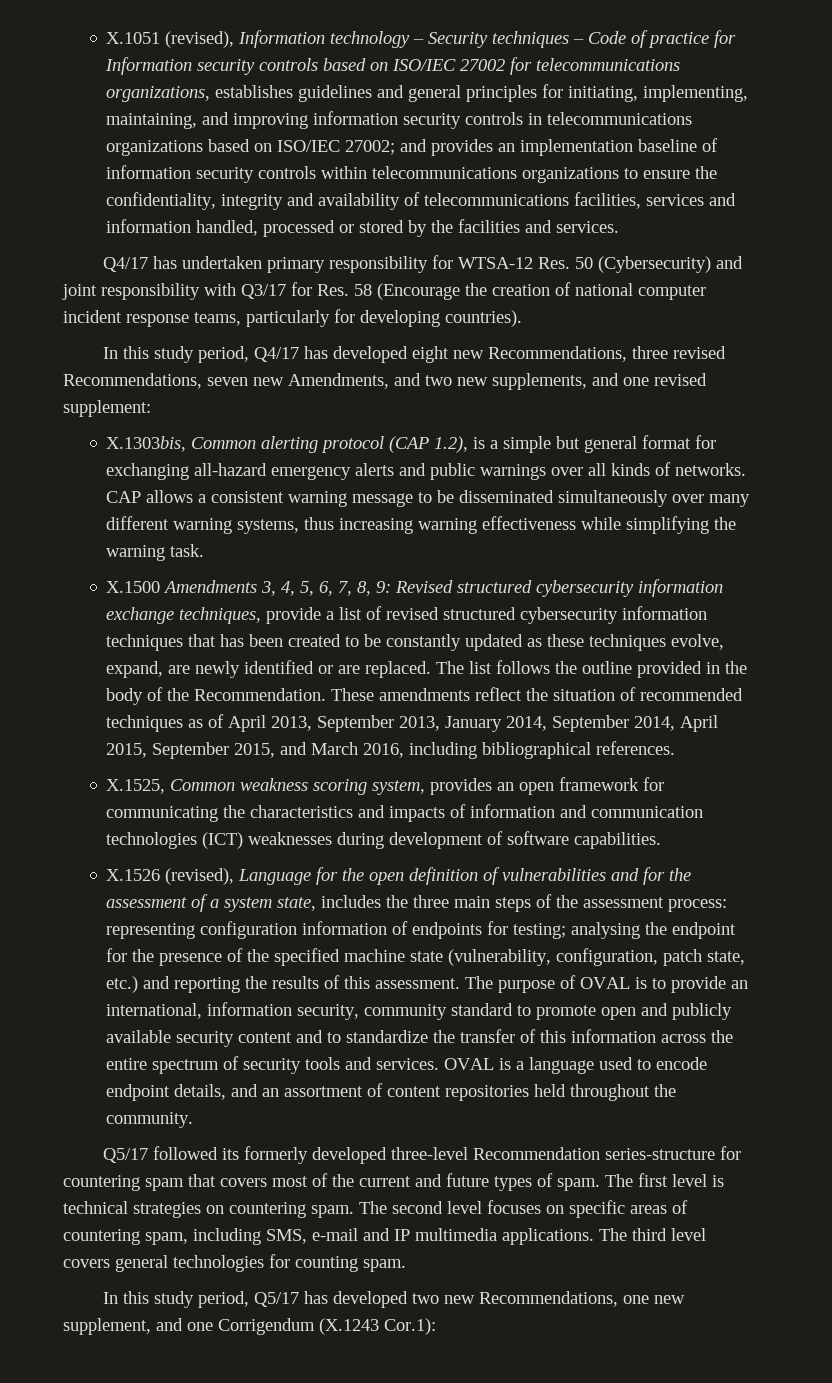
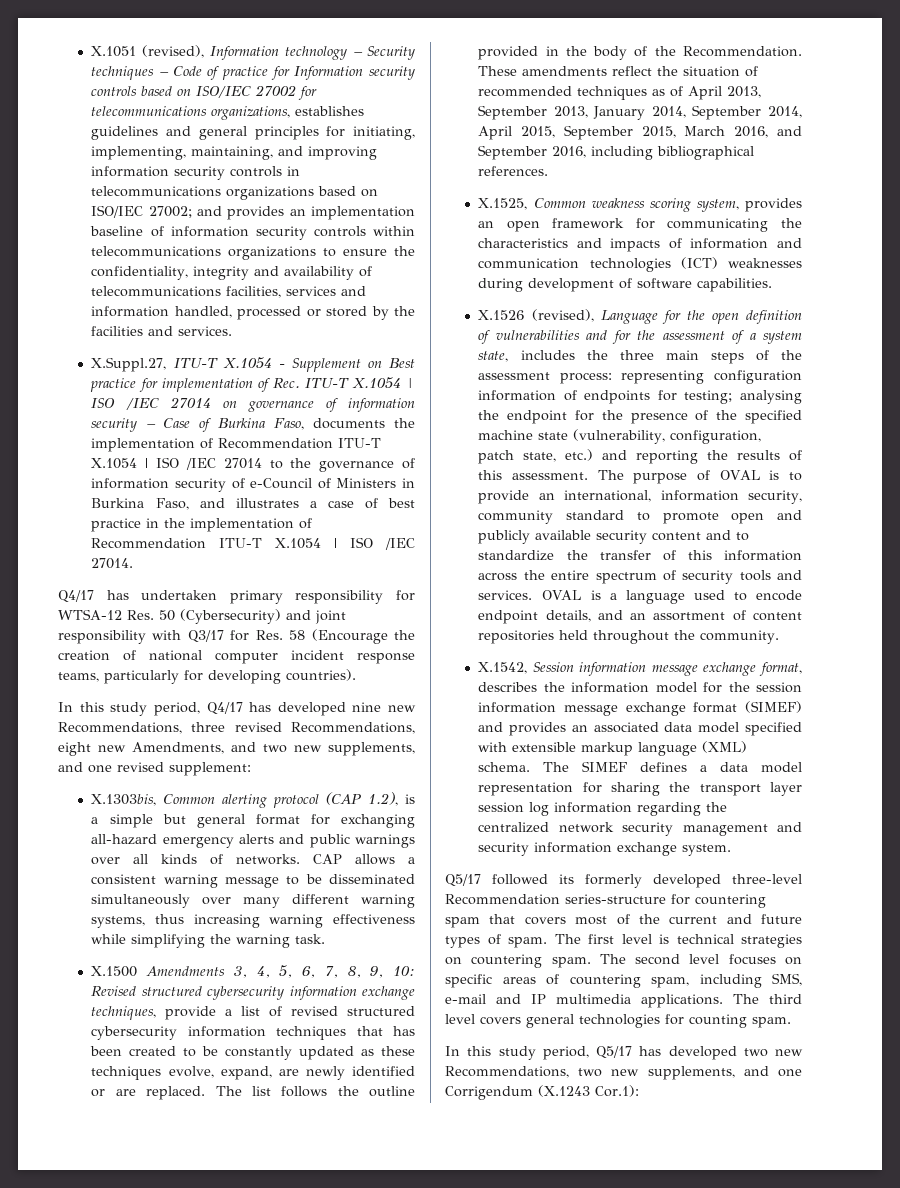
+ X.Suppl.27, ITU-T X.1054 - Supplement on Best practice for implementation of Rec. ITU-T X.1054 | ISO /IEC 27014 on governance of information security – Case of Burkina Faso, documents the implementation of Recommendation ITU-T X.1054 | ISO /IEC 27014 to the governance of information security of e-Council of Ministers in Burkina Faso, and illustrates a case of best practice in the implementation of Recommendation ITU-T X.1054 | ISO /IEC 27014.
- In this study period, Q4/17 has developed eight new Recommendations, three revised Recommendations, seven new Amendments, and two new supplements, and one revised supplement:
+ In this study period, Q4/17 has developed nine new Recommendations, three revised Recommendations, eight new Amendments, and two new supplements, and one revised supplement:
- X.1500 Amendments 3, 4, 5, 6, 7, 8, 9: Revised structured cybersecurity information exchange techniques, provide a list of revised structured cybersecurity information techniques that has been created to be constantly updated as these techniques evolve, expand, are newly identified or are replaced.
+ X.1500 Amendments 3, 4, 5, 6, 7, 8, 9, 10: Revised structured cybersecurity information exchange techniques, provide a list of revised structured cybersecurity information techniques that has been created to be constantly updated as these techniques evolve, expand, are newly identified or are replaced.
- These amendments reflect the situation of recommended techniques as of April 2013, September 2013, January 2014, September 2014, April 2015, September 2015, and March 2016, including bibliographical references.
+ These amendments reflect the situation of recommended techniques as of April 2013, September 2013, January 2014, September 2014, April 2015, September 2015, March 2016, and September 2016, including bibliographical references.
+ X.1542, Session information message exchange format, describes the information model for the session information message exchange format (SIMEF) and provides an associated data model specified with extensible markup language (XML) schema. The SIMEF defines a data model representation for sharing the transport layer session log information regarding the centralized network security management and security information exchange system.
- In this study period, Q5/17 has developed two new Recommendations, one new supplement, and one Corrigendum (X.1243 Cor.1):
+ In this study period, Q5/17 has developed two new Recommendations, two new supplements, and one Corrigendum (X.1243 Cor.1):

